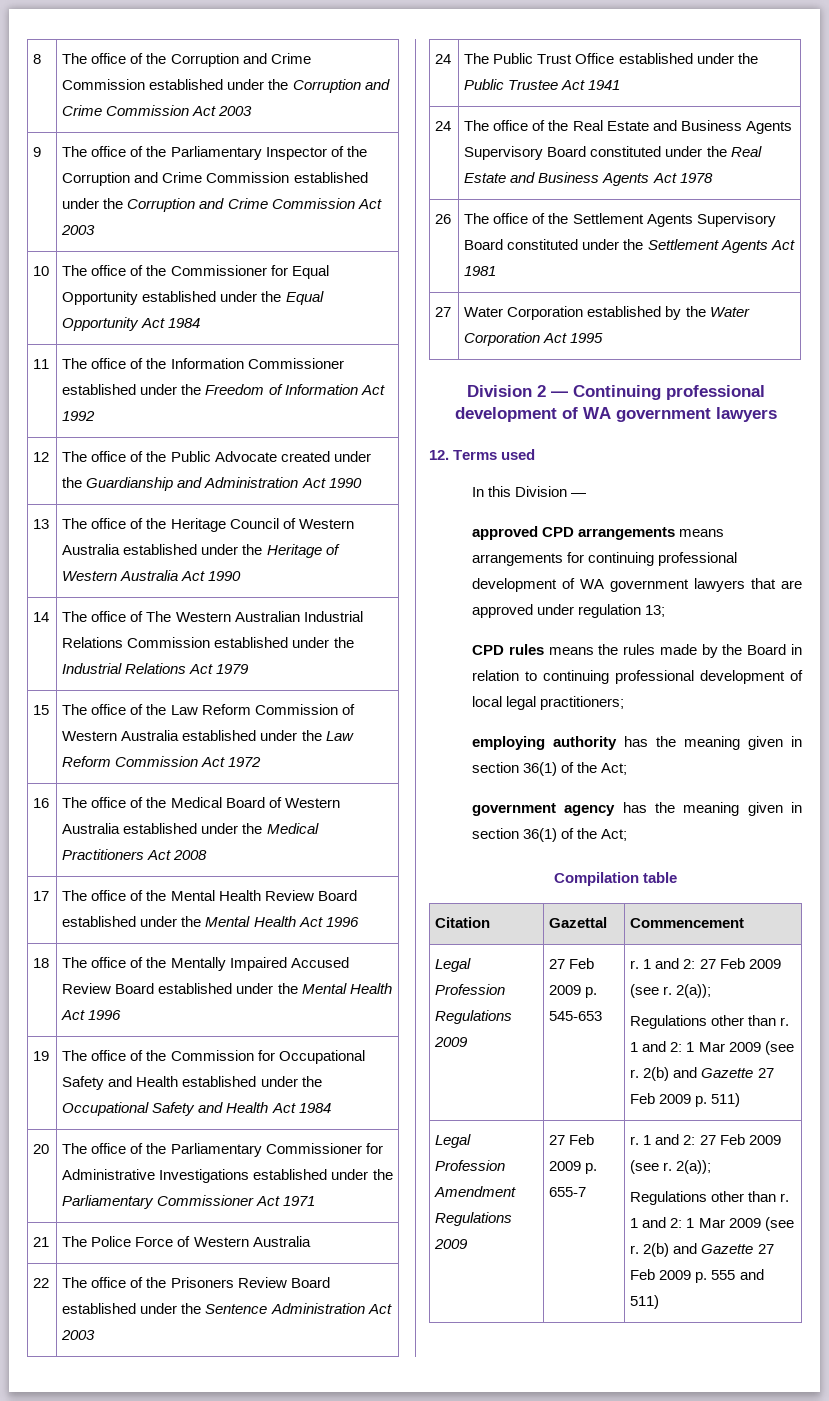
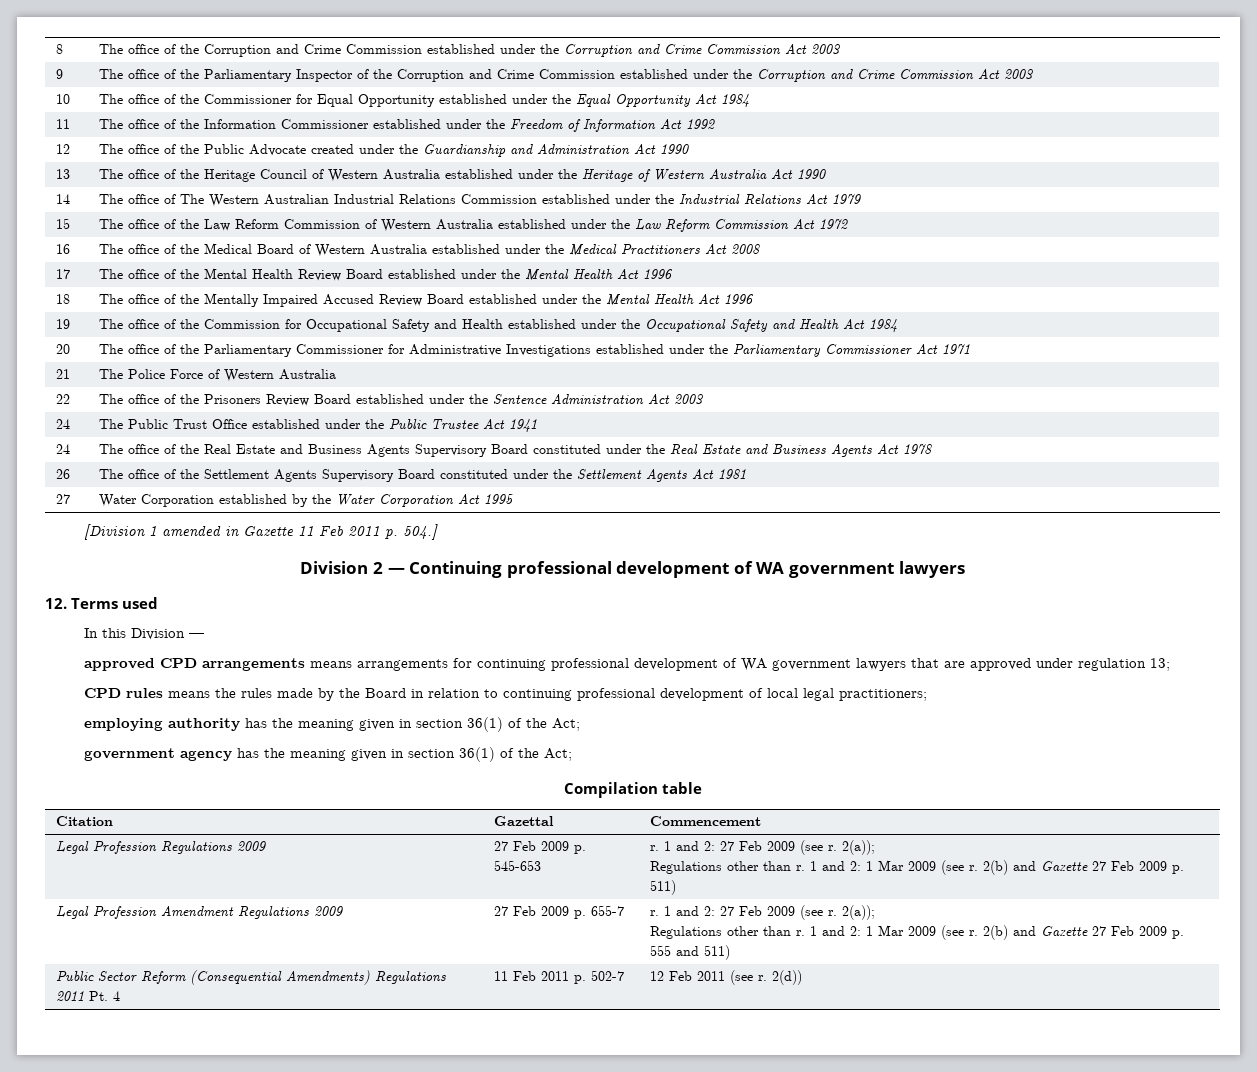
+ [Division 1 amended in Gazette 11 Feb 2011 p. 504.]
+ Public Sector Reform (Consequential Amendments) Regulations 2011 Pt. 4 | 11 Feb 2011 p. 502-7 | 12 Feb 2011 (see r. 2(d))

